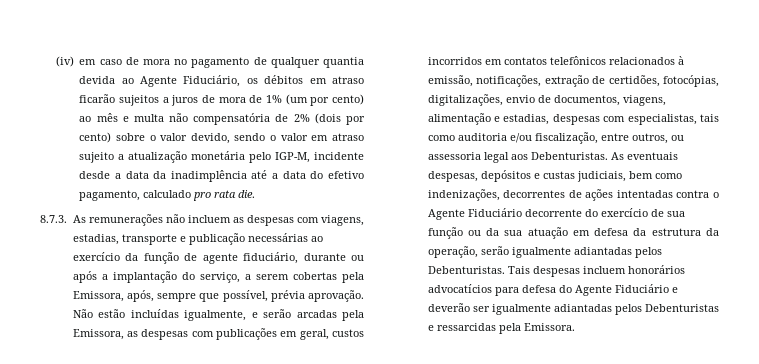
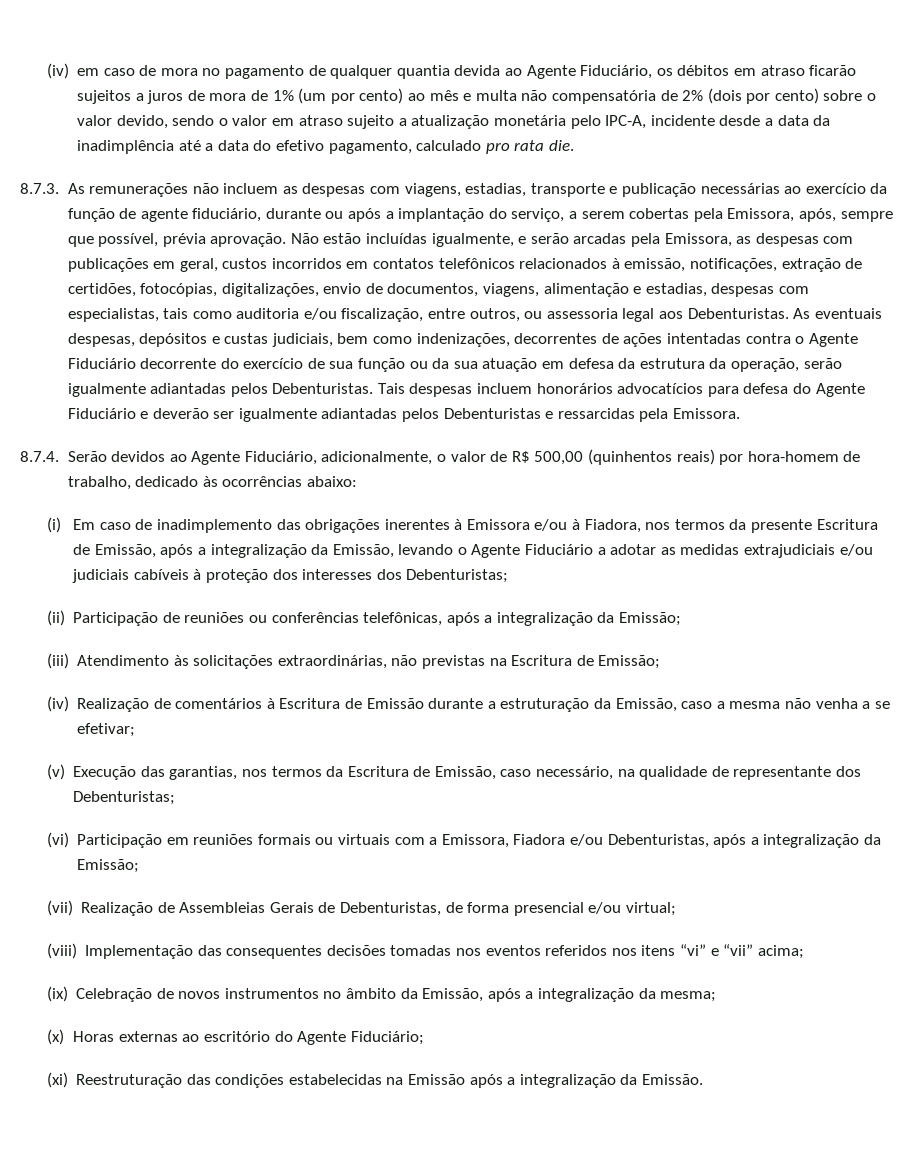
- (iv) em caso de mora no pagamento de qualquer quantia devida ao Agente Fiduciário, os débitos em atraso ficarão sujeitos a juros de mora de 1% (um por cento) ao mês e multa não compensatória de 2% (dois por cento) sobre o valor devido, sendo o valor em atraso sujeito a atualização monetária pelo IGP-M, incidente desde a data da inadimplência até a data do efetivo pagamento, calculado pro rata die.
+ (iv) em caso de mora no pagamento de qualquer quantia devida ao Agente Fiduciário, os débitos em atraso ficarão sujeitos a juros de mora de 1% (um por cento) ao mês e multa não compensatória de 2% (dois por cento) sobre o valor devido, sendo o valor em atraso sujeito a atualização monetária pelo IPC-A, incidente desde a data da inadimplência até a data do efetivo pagamento, calculado pro rata die.
+ 8.7.4. Serão devidos ao Agente Fiduciário, adicionalmente, o valor de R$ 500,00 (quinhentos reais) por hora-homem de trabalho, dedicado às ocorrências abaixo:
+ (i) Em caso de inadimplemento das obrigações inerentes à Emissora e/ou à Fiadora, nos termos da presente Escritura de Emissão, após a integralização da Emissão, levando o Agente Fiduciário a adotar as medidas extrajudiciais e/ou judiciais cabíveis à proteção dos interesses dos Debenturistas;
+ (ii) Participação de reuniões ou conferências telefônicas, após a integralização da Emissão;
+ (iii) Atendimento às solicitações extraordinárias, não previstas na Escritura de Emissão;
+ (iv) Realização de comentários à Escritura de Emissão durante a estruturação da Emissão, caso a mesma não venha a se efetivar;
+ (v) Execução das garantias, nos termos da Escritura de Emissão, caso necessário, na qualidade de representante dos Debenturistas;
+ (vi) Participação em reuniões formais ou virtuais com a Emissora, Fiadora e/ou Debenturistas, após a integralização da Emissão;
+ (vii) Realização de Assembleias Gerais de Debenturistas, de forma presencial e/ou virtual;
+ (viii) Implementação das consequentes decisões tomadas nos eventos referidos nos itens “vi” e “vii” acima;
+ (ix) Celebração de novos instrumentos no âmbito da Emissão, após a integralização da mesma;
+ (x) Horas externas ao escritório do Agente Fiduciário;
+ (xi) Reestruturação das condições estabelecidas na Emissão após a integralização da Emissão.

